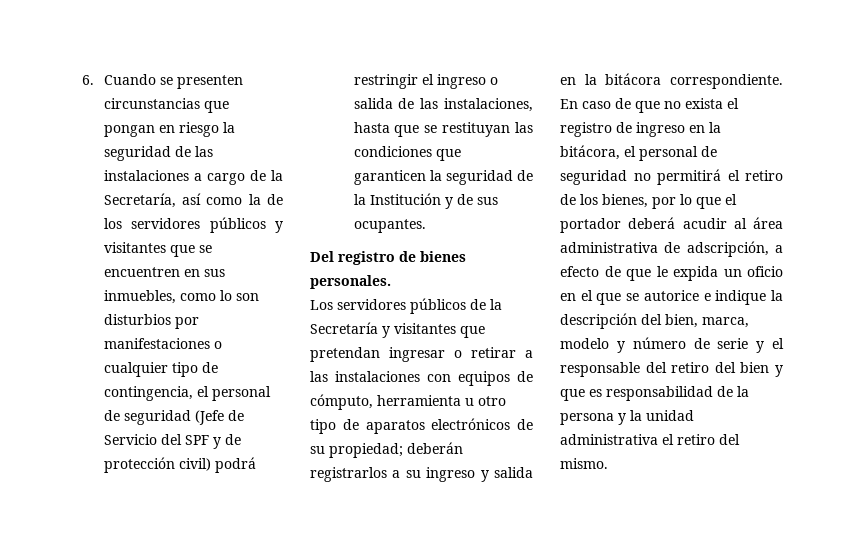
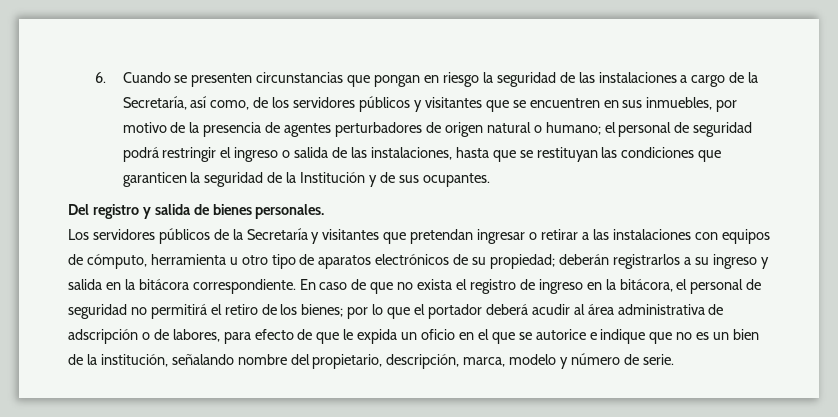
- 6. Cuando se presenten circunstancias que pongan en riesgo la seguridad de las instalaciones a cargo de la Secretaría, así como la de los servidores públicos y visitantes que se encuentren en sus inmuebles, como lo son disturbios por manifestaciones o cualquier tipo de contingencia, el personal de seguridad (Jefe de Servicio del SPF y de protección civil) podrá restringir el ingreso o salida de las instalaciones, hasta que se restituyan las condiciones que garanticen la seguridad de la Institución y de sus ocupantes.
+ 6. Cuando se presenten circunstancias que pongan en riesgo la seguridad de las instalaciones a cargo de la Secretaría, así como, de los servidores públicos y visitantes que se encuentren en sus inmuebles, por motivo de la presencia de agentes perturbadores de origen natural o humano; el personal de seguridad podrá restringir el ingreso o salida de las instalaciones, hasta que se restituyan las condiciones que garanticen la seguridad de la Institución y de sus ocupantes.
- Del registro de bienes personales.
+ Del registro y salida de bienes personales.
- En caso de que no exista el registro de ingreso en la bitácora, el personal de seguridad no permitirá el retiro de los bienes, por lo que el portador deberá acudir al área administrativa de adscripción, a efecto de que le expida un oficio en el que se autorice e indique la descripción del bien, marca, modelo y número de serie y el responsable del retiro del bien y que es responsabilidad de la persona y la unidad administrativa el retiro del mismo.
+ En caso de que no exista el registro de ingreso en la bitácora, el personal de seguridad no permitirá el retiro de los bienes; por lo que el portador deberá acudir al área administrativa de adscripción o de labores, para efecto de que le expida un oficio en el que se autorice e indique que no es un bien de la institución, señalando nombre del propietario, descripción, marca, modelo y número de serie.

